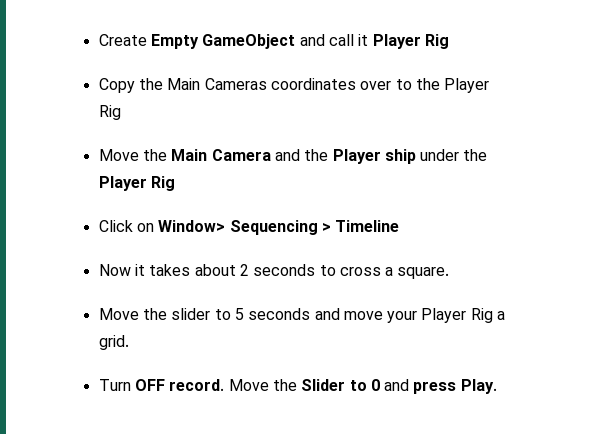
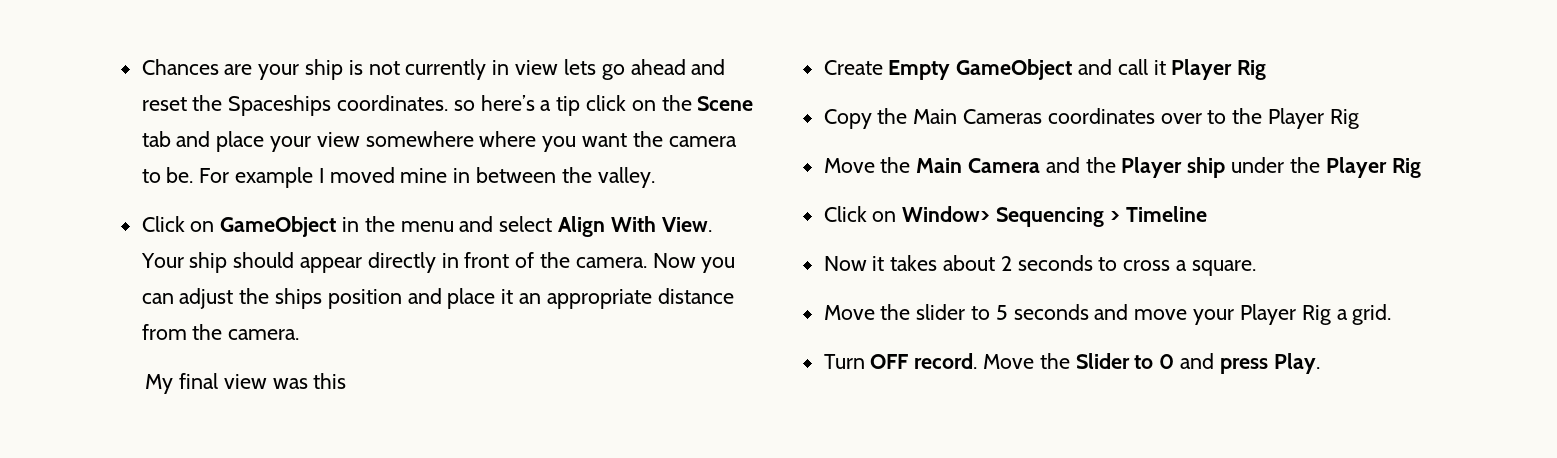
+ Chances are your ship is not currently in view lets go ahead and reset the Spaceships coordinates. so here’s a tip click on the Scene tab and place your view somewhere where you want the camera to be. For example I moved mine in between the valley.
+ Click on GameObject in the menu and select Align With View. Your ship should appear directly in front of the camera. Now you can adjust the ships position and place it an appropriate distance from the camera.
+ My final view was this

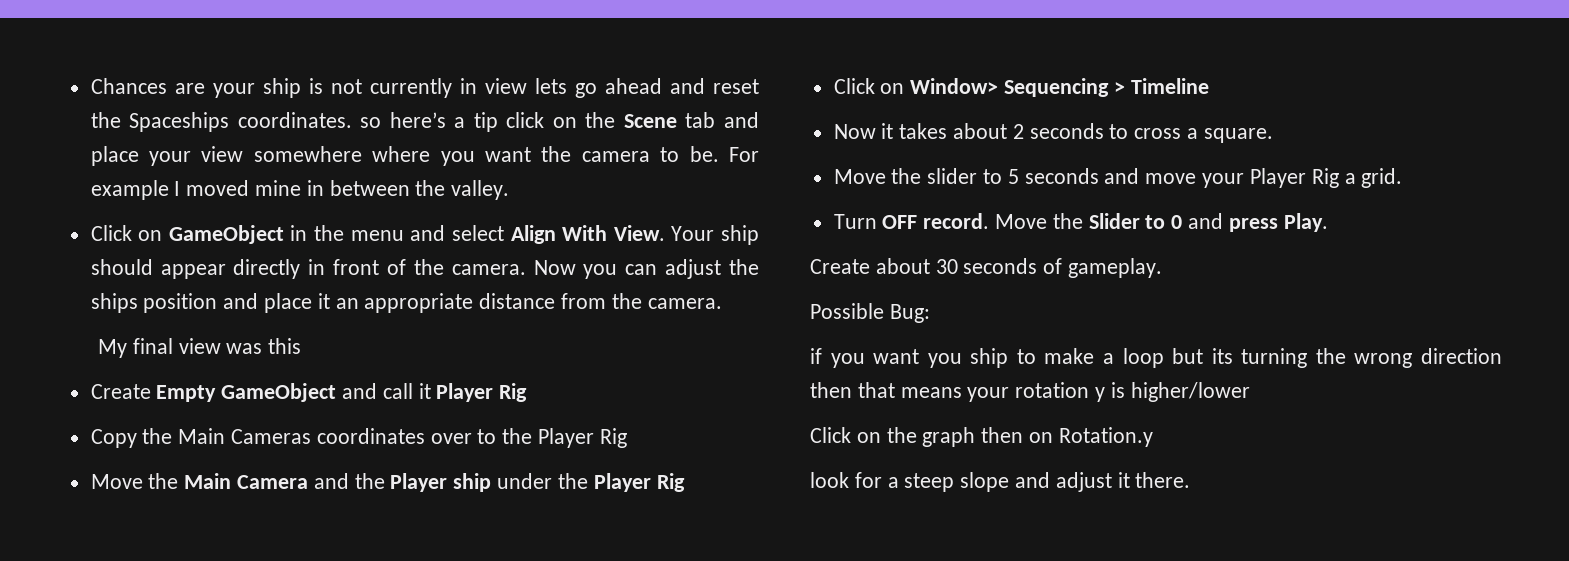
+ Create about 30 seconds of gameplay.
+ Possible Bug:
+ if you want you ship to make a loop but its turning the wrong direction then that means your rotation y is higher/lower
+ Click on the graph then on Rotation.y
+ look for a steep slope and adjust it there.

